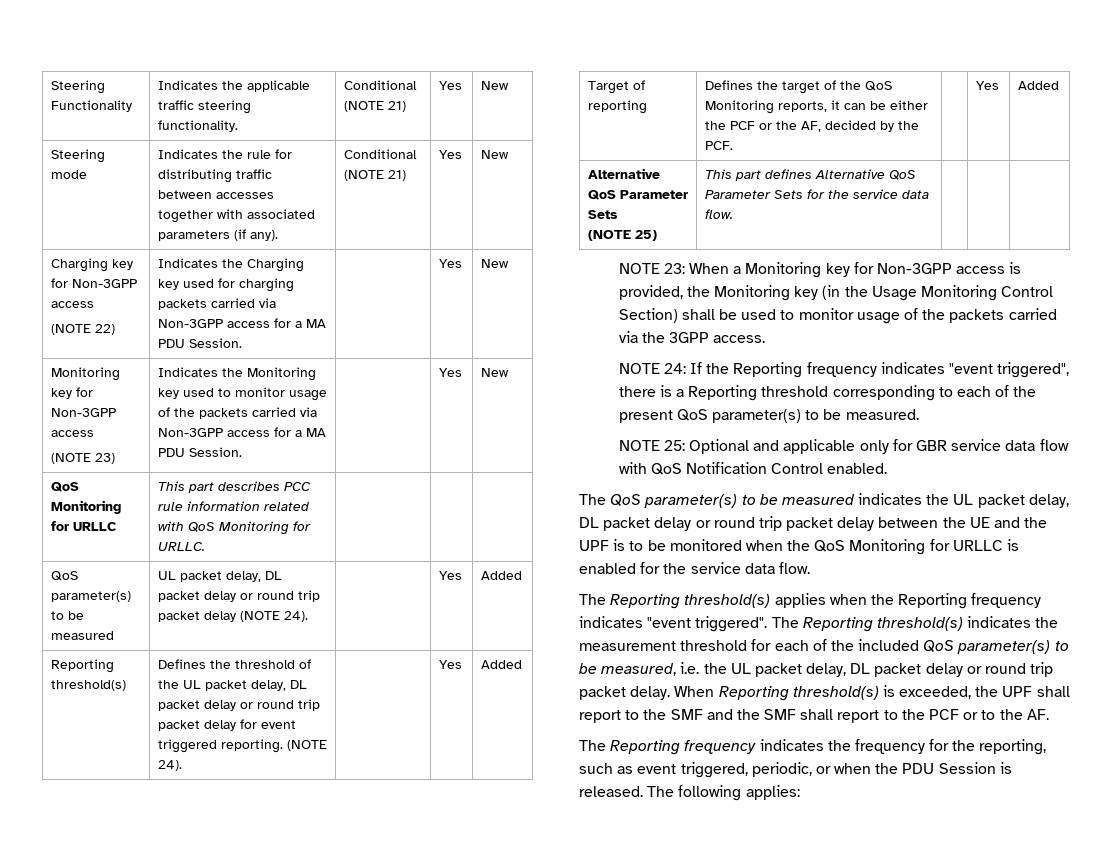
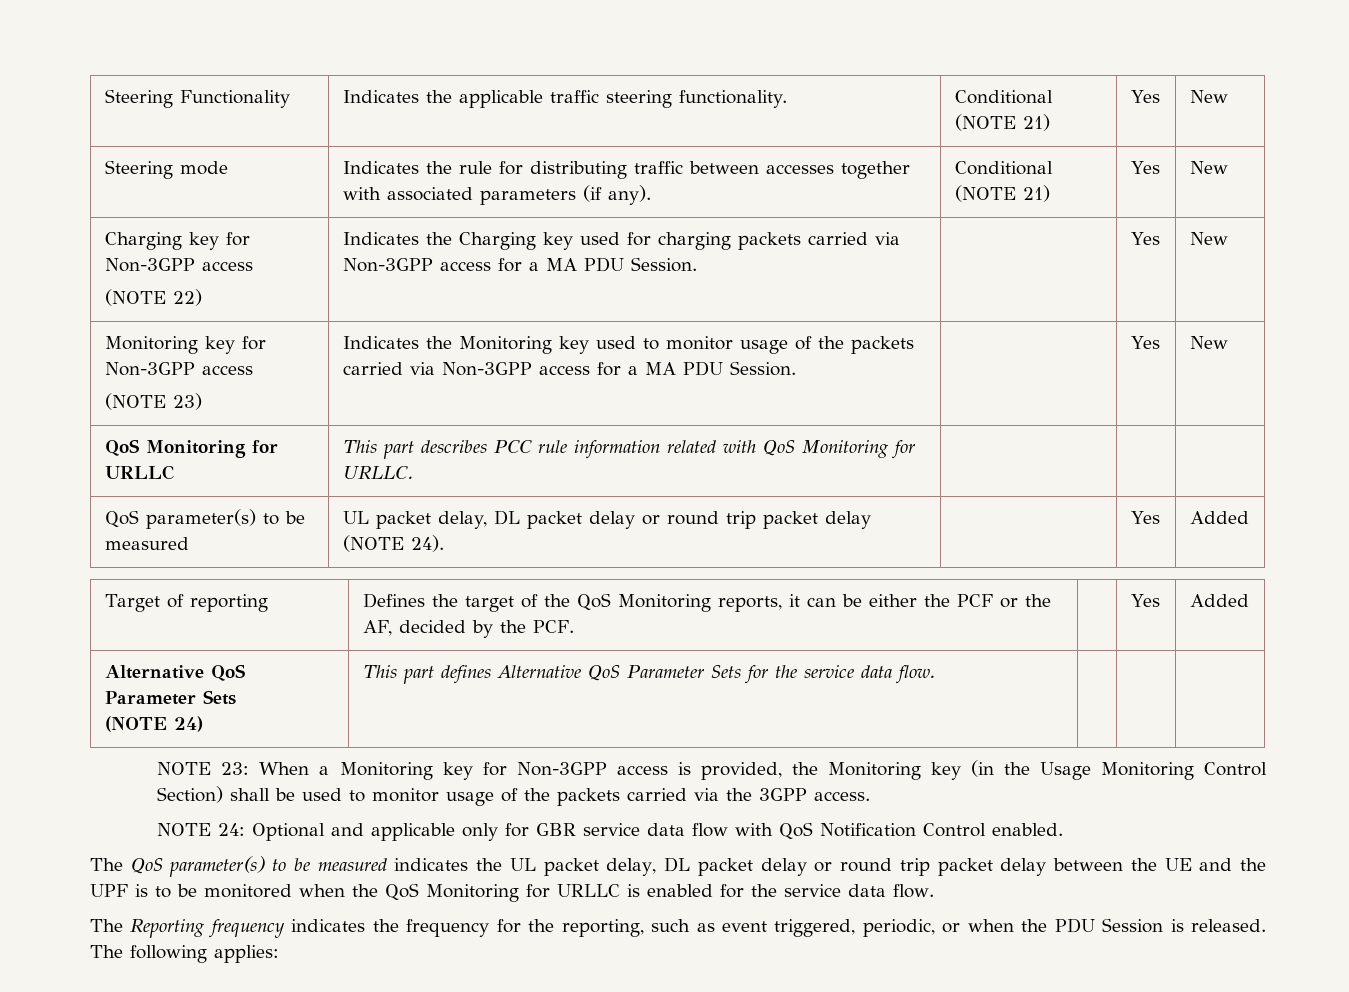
- Reporting threshold(s) | Defines the threshold of the UL packet delay, DL packet delay or round trip packet delay for event triggered reporting. (NOTE 24). | | Yes | Added
  Target of reporting | Defines the target of the QoS Monitoring reports, it can be either the PCF or the AF, decided by the PCF. | | Yes | Added
  Alternative QoS Parameter Sets
- (NOTE 25) | This part defines Alternative QoS Parameter Sets for the service data flow. | | |
+ (NOTE 24) | This part defines Alternative QoS Parameter Sets for the service data flow. | | |
- NOTE 24: If the Reporting frequency indicates "event triggered", there is a Reporting threshold corresponding to each of the present QoS parameter(s) to be measured.
- NOTE 25: Optional and applicable only for GBR service data flow with QoS Notification Control enabled.
+ NOTE 24: Optional and applicable only for GBR service data flow with QoS Notification Control enabled.
- The Reporting threshold(s) applies when the Reporting frequency indicates "event triggered". The Reporting threshold(s) indicates the measurement threshold for each of the included QoS parameter(s) to be measured, i.e. the UL packet delay, DL packet delay or round trip packet delay. When Reporting threshold(s) is exceeded, the UPF shall report to the SMF and the SMF shall report to the PCF or to the AF.

